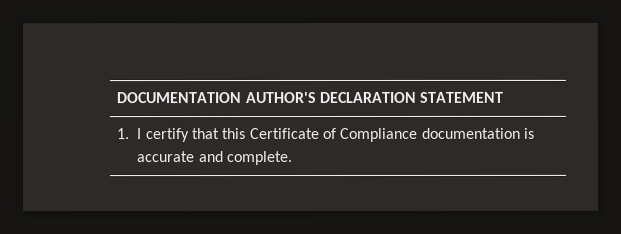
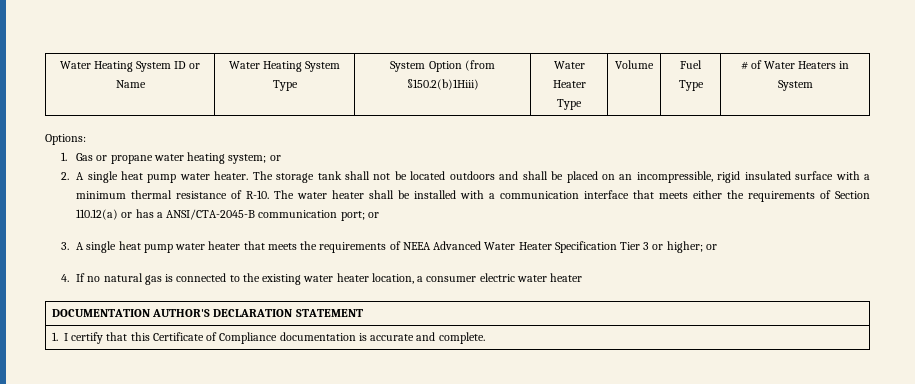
+ Water Heating System ID or Name | Water Heating System Type | System Option (from §150.2(b)1Hiii) | Water Heater
+ Type | Volume | Fuel Type | # of Water Heaters in System
+ Options:
+ 1. Gas or propane water heating system; or
+ 2. A single heat pump water heater. The storage tank shall not be located outdoors and shall be placed on an incompressible, rigid insulated surface with a minimum thermal resistance of R-10. The water heater shall be installed with a communication interface that meets either the requirements of Section 110.12(a) or has a ANSI/CTA-2045-B communication port; or
+ 3. A single heat pump water heater that meets the requirements of NEEA Advanced Water Heater Specification Tier 3 or higher; or
+ 4. If no natural gas is connected to the existing water heater location, a consumer electric water heater

